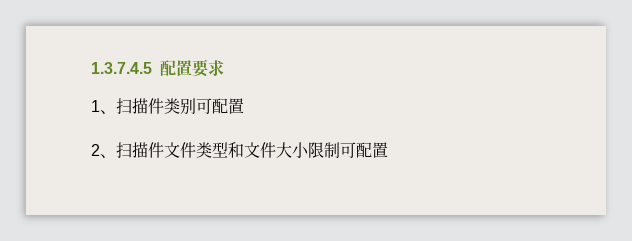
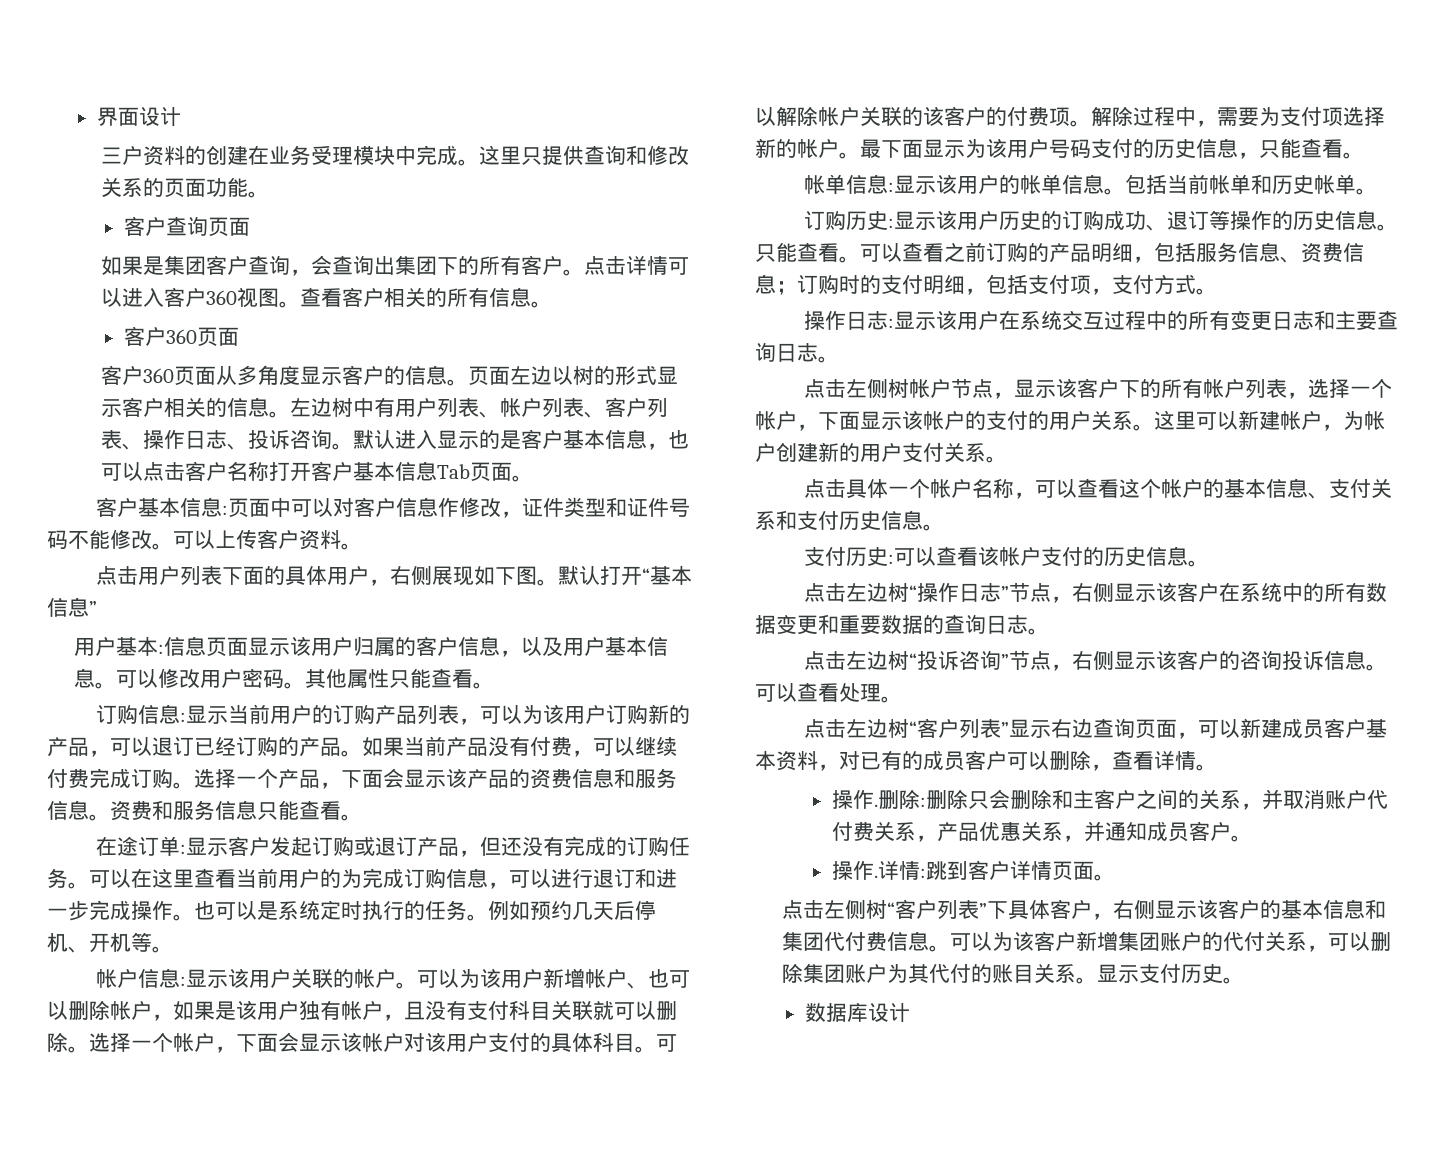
- 1.3.7.4.5配置要求
- 1、扫描件类别可配置
- 2、扫描件文件类型和文件大小限制可配置
+ 界面设计
+ 三户资料的创建在业务受理模块中完成。这里只提供查询和修改关系的页面功能。
+ 客户查询页面
+ 如果是集团客户查询，会查询出集团下的所有客户。点击详情可以进入客户360视图。查看客户相关的所有信息。
+ 客户360页面
+ 客户360页面从多角度显示客户的信息。页面左边以树的形式显示客户相关的信息。左边树中有用户列表、帐户列表、客户列表、操作日志、投诉咨询。默认进入显示的是客户基本信息，也可以点击客户名称打开客户基本信息Tab页面。
+ 客户基本信息:页面中可以对客户信息作修改，证件类型和证件号码不能修改。可以上传客户资料。
+ 点击用户列表下面的具体用户，右侧展现如下图。默认打开“基本信息”
+ 用户基本:信息页面显示该用户归属的客户信息，以及用户基本信息。可以修改用户密码。其他属性只能查看。
+ 订购信息:显示当前用户的订购产品列表，可以为该用户订购新的产品，可以退订已经订购的产品。如果当前产品没有付费，可以继续付费完成订购。选择一个产品，下面会显示该产品的资费信息和服务信息。资费和服务信息只能查看。
+ 在途订单:显示客户发起订购或退订产品，但还没有完成的订购任务。可以在这里查看当前用户的为完成订购信息，可以进行退订和进一步完成操作。也可以是系统定时执行的任务。例如预约几天后停机、开机等。
+ 帐户信息:显示该用户关联的帐户。可以为该用户新增帐户、也可以删除帐户，如果是该用户独有帐户，且没有支付科目关联就可以删除。选择一个帐户，下面会显示该帐户对该用户支付的具体科目。可以解除帐户关联的该客户的付费项。解除过程中，需要为支付项选择新的帐户。最下面显示为该用户号码支付的历史信息，只能查看。
+ 帐单信息:显示该用户的帐单信息。包括当前帐单和历史帐单。
+ 订购历史:显示该用户历史的订购成功、退订等操作的历史信息。只能查看。可以查看之前订购的产品明细，包括服务信息、资费信息；订购时的支付明细，包括支付项，支付方式。
+ 操作日志:显示该用户在系统交互过程中的所有变更日志和主要查询日志。
+ 点击左侧树帐户节点，显示该客户下的所有帐户列表，选择一个帐户，下面显示该帐户的支付的用户关系。这里可以新建帐户，为帐户创建新的用户支付关系。
+ 点击具体一个帐户名称，可以查看这个帐户的基本信息、支付关系和支付历史信息。
+ 支付历史:可以查看该帐户支付的历史信息。
+ 点击左边树“操作日志”节点，右侧显示该客户在系统中的所有数据变更和重要数据的查询日志。
+ 点击左边树“投诉咨询”节点，右侧显示该客户的咨询投诉信息。可以查看处理。
+ 点击左边树“客户列表”显示右边查询页面，可以新建成员客户基本资料，对已有的成员客户可以删除，查看详情。
+ 操作.删除:删除只会删除和主客户之间的关系，并取消账户代付费关系，产品优惠关系，并通知成员客户。
+ 操作.详情:跳到客户详情页面。
+ 点击左侧树“客户列表”下具体客户，右侧显示该客户的基本信息和集团代付费信息。可以为该客户新增集团账户的代付关系，可以删除集团账户为其代付的账目关系。显示支付历史。
+ 数据库设计

